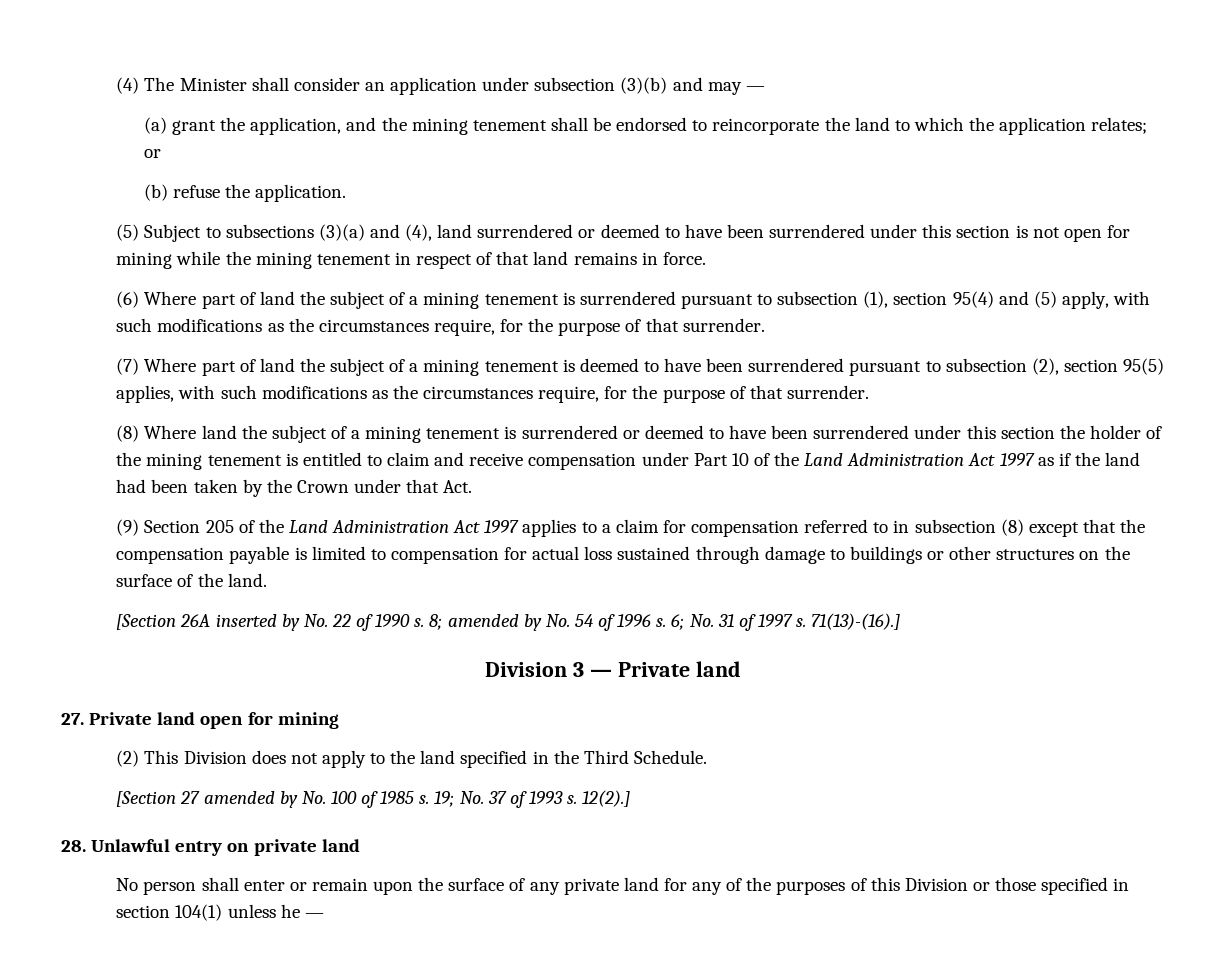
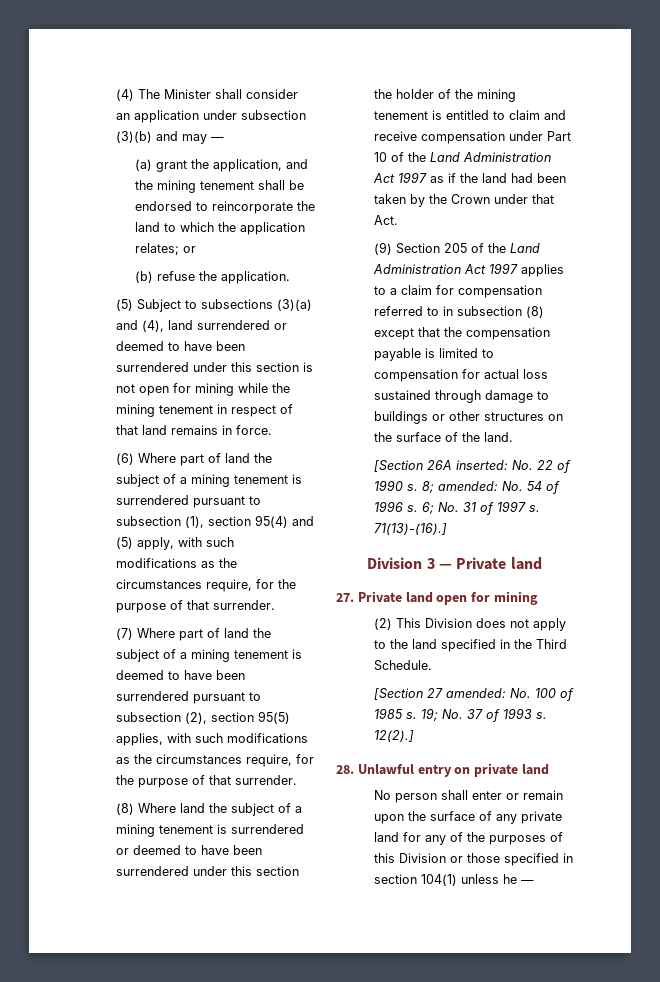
- [Section 26A inserted by No. 22 of 1990 s.
+ [Section 26A inserted: No. 22 of 1990 s.
- 8; amended by No. 54 of 1996 s.
+ 8; amended: No. 54 of 1996 s.
- [Section 27 amended by No. 100 of 1985 s.
+ [Section 27 amended: No. 100 of 1985 s.

